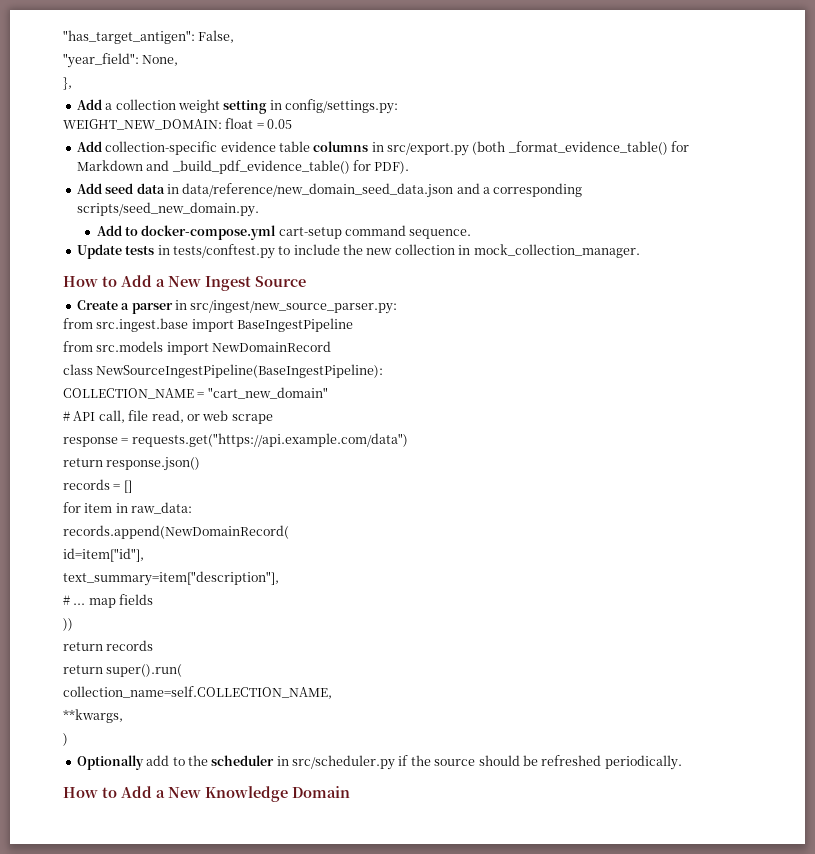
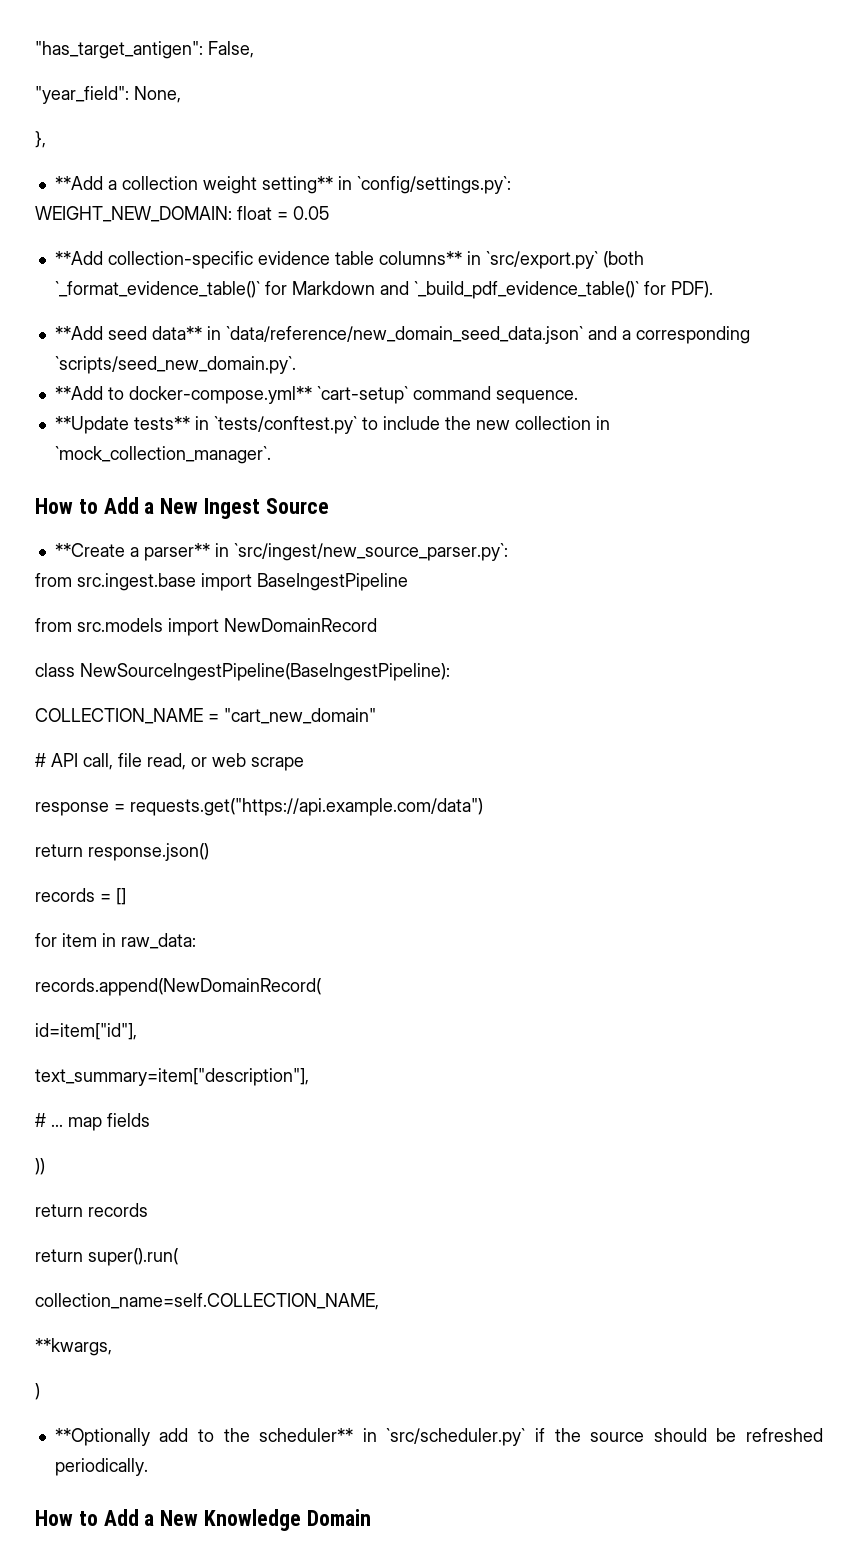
- Add a collection weight setting in config/settings.py:
+ **Add a collection weight setting** in `config/settings.py`:
- Add collection-specific evidence table columns in src/export.py (both _format_evidence_table() for Markdown and _build_pdf_evidence_table() for PDF).
+ **Add collection-specific evidence table columns** in `src/export.py` (both `_format_evidence_table()` for Markdown and `_build_pdf_evidence_table()` for PDF).
- Add seed data in data/reference/new_domain_seed_data.json and a corresponding scripts/seed_new_domain.py.
- Add to docker-compose.yml cart-setup command sequence.
- Update tests in tests/conftest.py to include the new collection in mock_collection_manager.
+ **Add seed data** in `data/reference/new_domain_seed_data.json` and a corresponding `scripts/seed_new_domain.py`.
+ **Add to docker-compose.yml** `cart-setup` command sequence.
+ **Update tests** in `tests/conftest.py` to include the new collection in `mock_collection_manager`.
- Create a parser in src/ingest/new_source_parser.py:
+ **Create a parser** in `src/ingest/new_source_parser.py`:
- Optionally add to the scheduler in src/scheduler.py if the source should be refreshed periodically.
+ **Optionally add to the scheduler** in `src/scheduler.py` if the source should be refreshed periodically.

